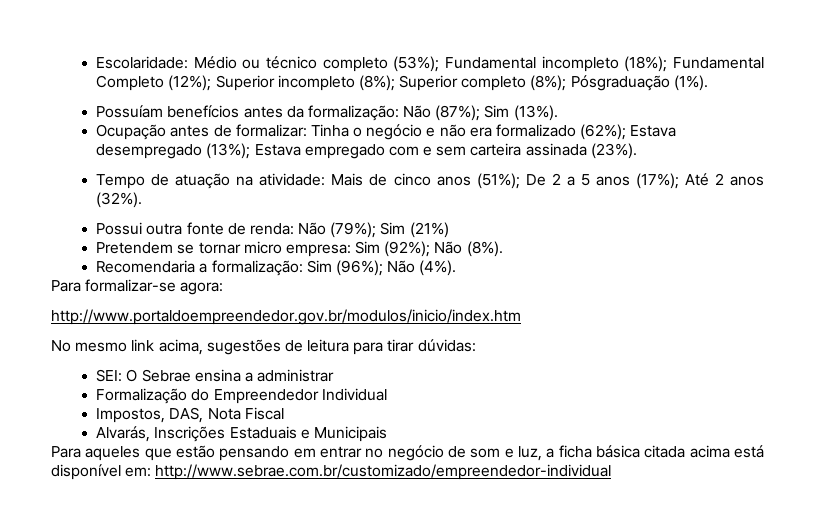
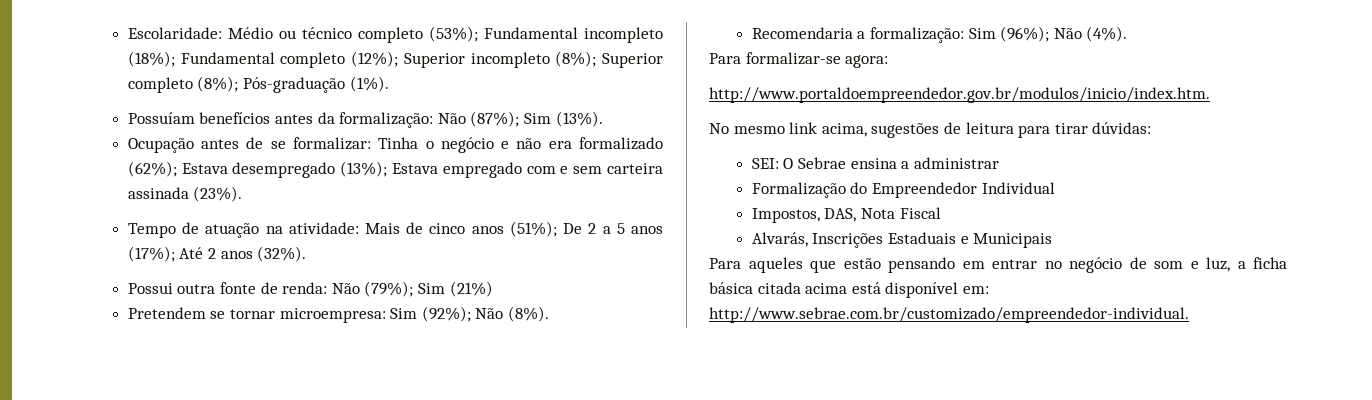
- Escolaridade: Médio ou técnico completo (53%); Fundamental incompleto (18%); Fundamental Completo (12%); Superior incompleto (8%); Superior completo (8%); Pósgraduação (1%).
+ Escolaridade: Médio ou técnico completo (53%); Fundamental incompleto (18%); Fundamental completo (12%); Superior incompleto (8%); Superior completo (8%); Pós-graduação (1%).
- Ocupação antes de formalizar: Tinha o negócio e não era formalizado (62%); Estava desempregado (13%); Estava empregado com e sem carteira assinada (23%).
+ Ocupação antes de se formalizar: Tinha o negócio e não era formalizado (62%); Estava desempregado (13%); Estava empregado com e sem carteira assinada (23%).
- Pretendem se tornar micro empresa: Sim (92%); Não (8%).
+ Pretendem se tornar microempresa: Sim (92%); Não (8%).
- http://www.portaldoempreendedor.gov.br/modulos/inicio/index.htm
+ http://www.portaldoempreendedor.gov.br/modulos/inicio/index.htm.
- Para aqueles que estão pensando em entrar no negócio de som e luz, a ficha básica citada acima está disponível em: http://www.sebrae.com.br/customizado/empreendedor-individual
+ Para aqueles que estão pensando em entrar no negócio de som e luz, a ficha básica citada acima está disponível em: http://www.sebrae.com.br/customizado/empreendedor-individual.

